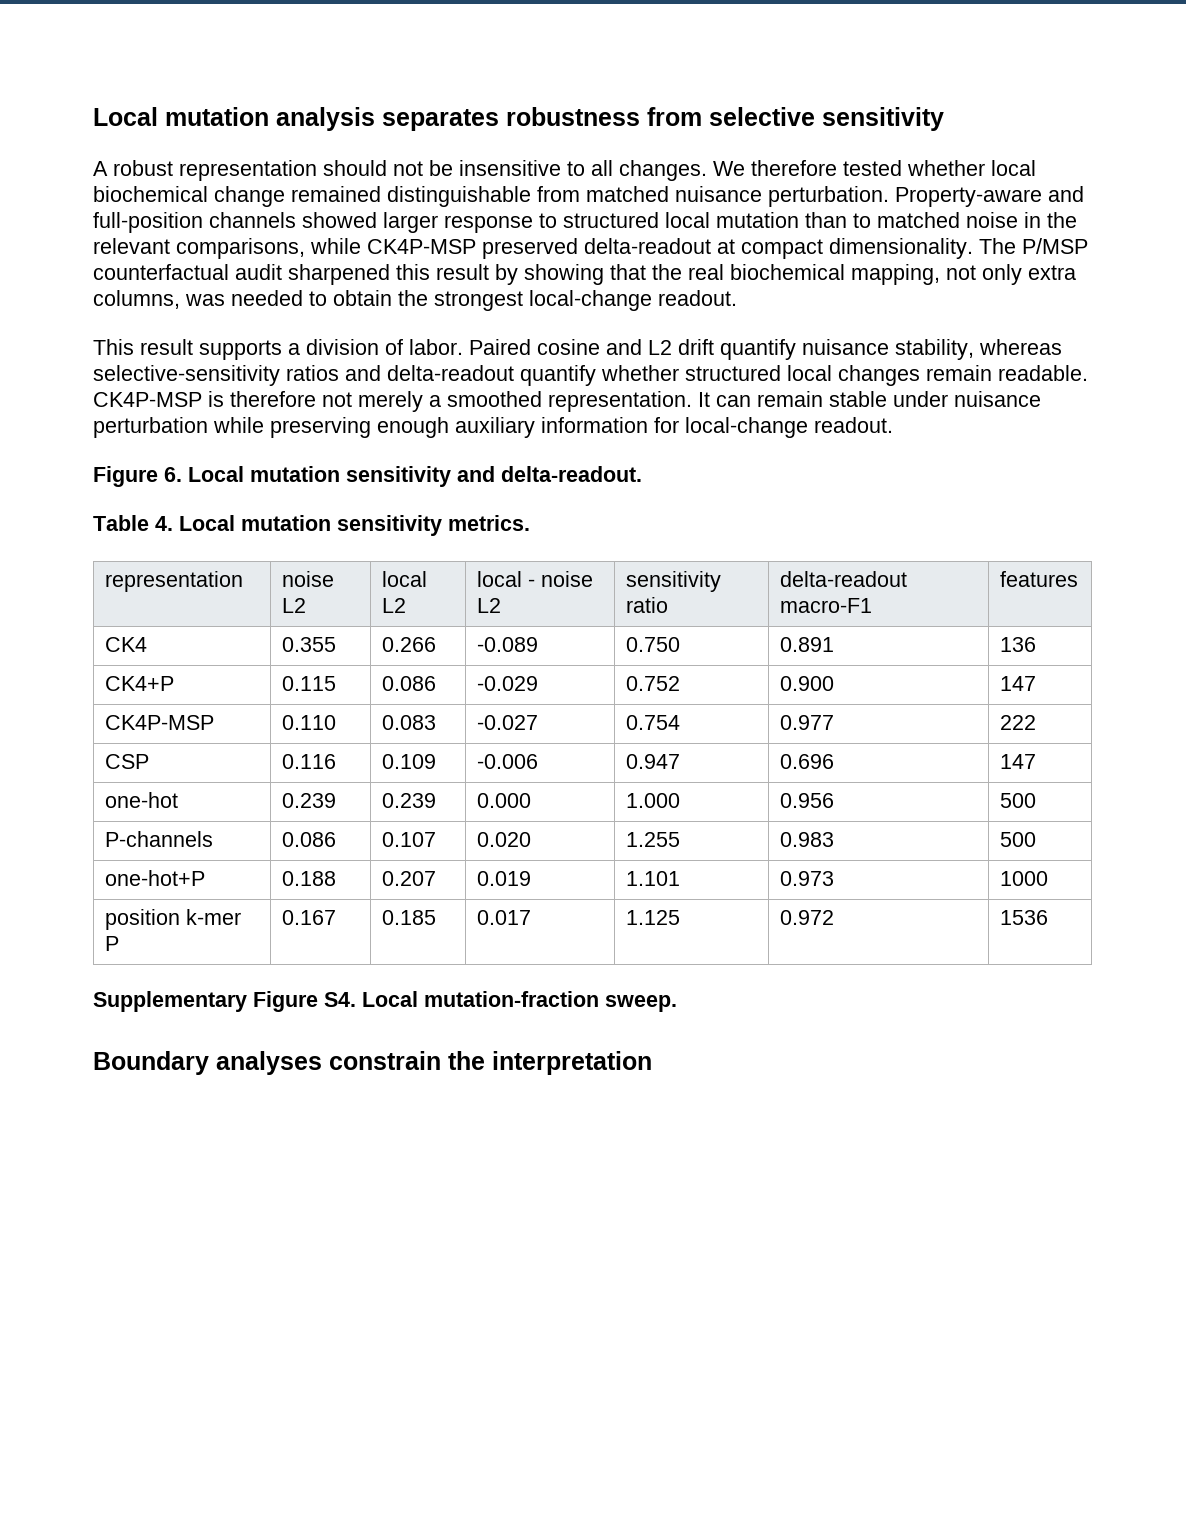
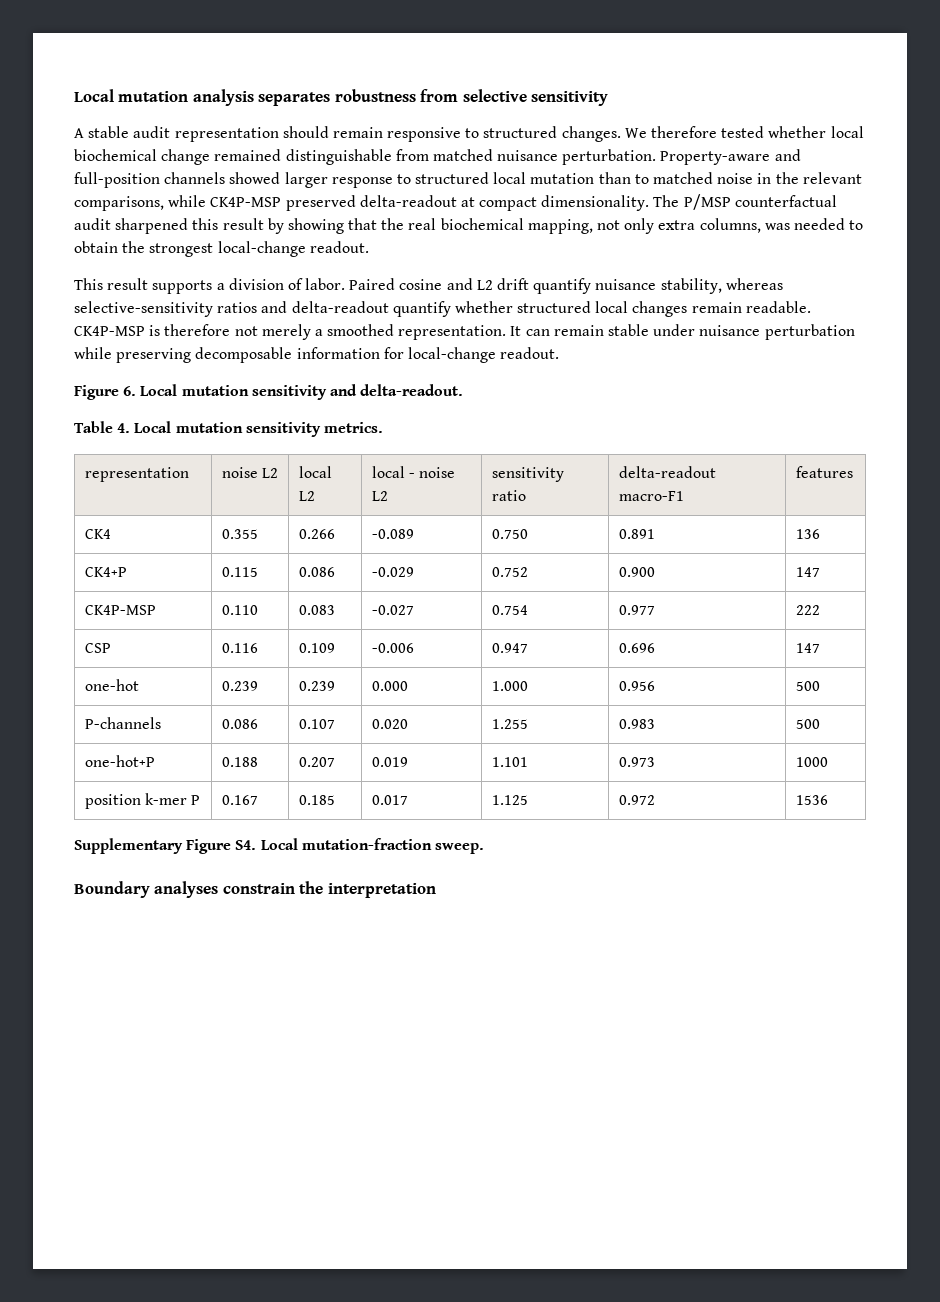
- A robust representation should not be insensitive to all changes.
+ A stable audit representation should remain responsive to structured changes.
- It can remain stable under nuisance perturbation while preserving enough auxiliary information for local-change readout.
+ It can remain stable under nuisance perturbation while preserving decomposable information for local-change readout.

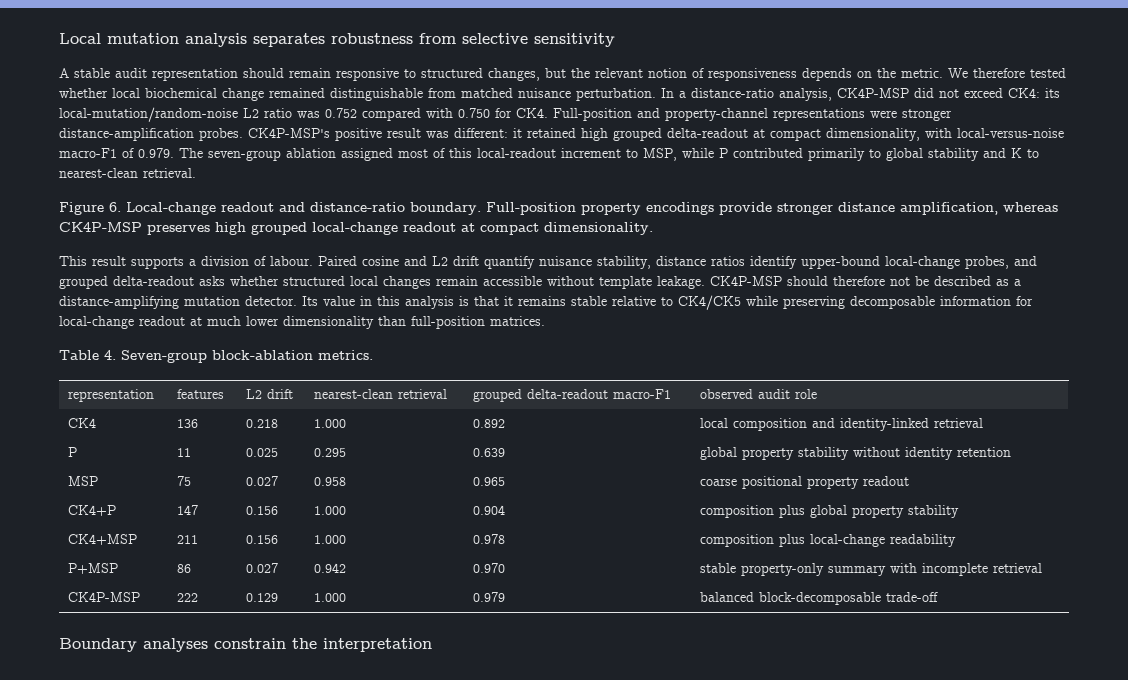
- A stable audit representation should remain responsive to structured changes.
+ A stable audit representation should remain responsive to structured changes, but the relevant notion of responsiveness depends on the metric.
- Property-aware and full-position channels showed larger response to structured local mutation than to matched noise in the relevant comparisons, while CK4P-MSP preserved delta-readout at compact dimensionality. The P/MSP counterfactual audit sharpened this result by showing that the real biochemical mapping, not only extra columns, was needed to obtain the strongest local-change readout.
+ In a distance-ratio analysis, CK4P-MSP did not exceed CK4: its local-mutation/random-noise L2 ratio was 0.752 compared with 0.750 for CK4. Full-position and property-channel representations were stronger distance-amplification probes. CK4P-MSP's positive result was different: it retained high grouped delta-readout at compact dimensionality, with local-versus-noise macro-F1 of 0.979. The seven-group ablation assigned most of this local-readout increment to MSP, while P contributed primarily to global stability and K to nearest-clean retrieval.
+ Figure 6. Local-change readout and distance-ratio boundary. Full-position property encodings provide stronger distance amplification, whereas CK4P-MSP preserves high grouped local-change readout at compact dimensionality.
- This result supports a division of labor.
+ This result supports a division of labour.
- Paired cosine and L2 drift quantify nuisance stability, whereas selective-sensitivity ratios and delta-readout quantify whether structured local changes remain readable. CK4P-MSP is therefore not merely a smoothed representation. It can remain stable under nuisance perturbation while preserving decomposable information for local-change readout.
- Figure 6. Local mutation sensitivity and delta-readout.
+ Paired cosine and L2 drift quantify nuisance stability, distance ratios identify upper-bound local-change probes, and grouped delta-readout asks whether structured local changes remain accessible without template leakage. CK4P-MSP should therefore not be described as a distance-amplifying mutation detector. Its value in this analysis is that it remains stable relative to CK4/CK5 while preserving decomposable information for local-change readout at much lower dimensionality than full-position matrices.
- Table 4. Local mutation sensitivity metrics.
+ Table 4. Seven-group block-ablation metrics.
- representation | noise L2 | local L2 | local - noise L2 | sensitivity ratio | delta-readout macro-F1 | features
- CK4 | 0.355 | 0.266 | -0.089 | 0.750 | 0.891 | 136
- CK4+P | 0.115 | 0.086 | -0.029 | 0.752 | 0.900 | 147
- CK4P-MSP | 0.110 | 0.083 | -0.027 | 0.754 | 0.977 | 222
- CSP | 0.116 | 0.109 | -0.006 | 0.947 | 0.696 | 147
- one-hot | 0.239 | 0.239 | 0.000 | 1.000 | 0.956 | 500
- P-channels | 0.086 | 0.107 | 0.020 | 1.255 | 0.983 | 500
- one-hot+P | 0.188 | 0.207 | 0.019 | 1.101 | 0.973 | 1000
- position k-mer P | 0.167 | 0.185 | 0.017 | 1.125 | 0.972 | 1536
- Supplementary Figure S4. Local mutation-fraction sweep.
+ representation | features | L2 drift | nearest-clean retrieval | grouped delta-readout macro-F1 | observed audit role
+ CK4 | 136 | 0.218 | 1.000 | 0.892 | local composition and identity-linked retrieval
+ P | 11 | 0.025 | 0.295 | 0.639 | global property stability without identity retention
+ MSP | 75 | 0.027 | 0.958 | 0.965 | coarse positional property readout
+ CK4+P | 147 | 0.156 | 1.000 | 0.904 | composition plus global property stability
+ CK4+MSP | 211 | 0.156 | 1.000 | 0.978 | composition plus local-change readability
+ P+MSP | 86 | 0.027 | 0.942 | 0.970 | stable property-only summary with incomplete retrieval
+ CK4P-MSP | 222 | 0.129 | 1.000 | 0.979 | balanced block-decomposable trade-off

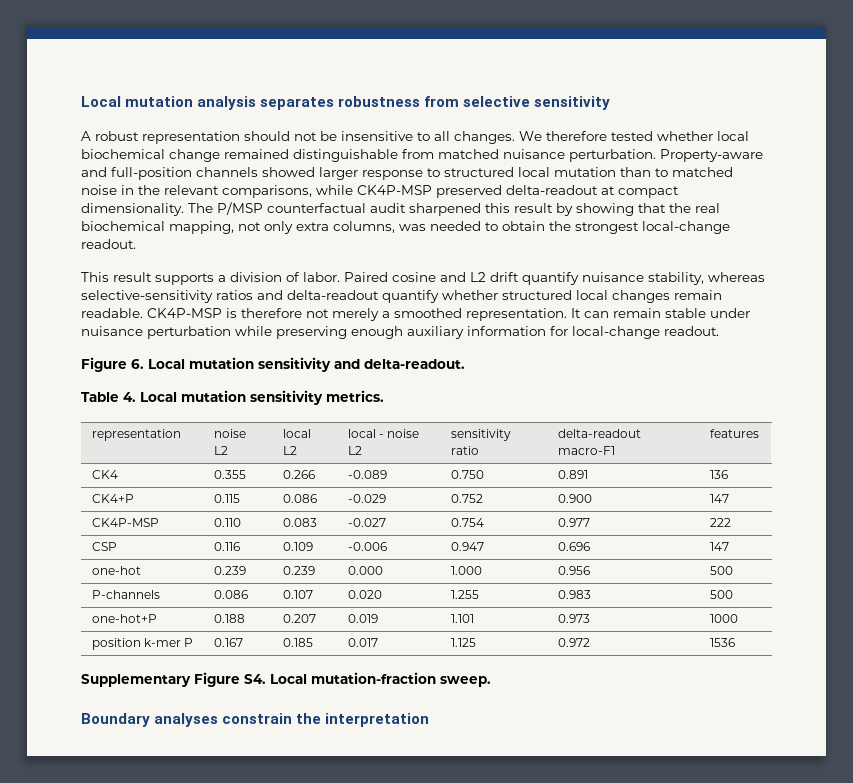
- A stable audit representation should remain responsive to structured changes, but the relevant notion of responsiveness depends on the metric.
+ A robust representation should not be insensitive to all changes.
- In a distance-ratio analysis, CK4P-MSP did not exceed CK4: its local-mutation/random-noise L2 ratio was 0.752 compared with 0.750 for CK4. Full-position and property-channel representations were stronger distance-amplification probes. CK4P-MSP's positive result was different: it retained high grouped delta-readout at compact dimensionality, with local-versus-noise macro-F1 of 0.979. The seven-group ablation assigned most of this local-readout increment to MSP, while P contributed primarily to global stability and K to nearest-clean retrieval.
- Figure 6. Local-change readout and distance-ratio boundary. Full-position property encodings provide stronger distance amplification, whereas CK4P-MSP preserves high grouped local-change readout at compact dimensionality.
+ Property-aware and full-position channels showed larger response to structured local mutation than to matched noise in the relevant comparisons, while CK4P-MSP preserved delta-readout at compact dimensionality. The P/MSP counterfactual audit sharpened this result by showing that the real biochemical mapping, not only extra columns, was needed to obtain the strongest local-change readout.
- This result supports a division of labour.
+ This result supports a division of labor.
- Paired cosine and L2 drift quantify nuisance stability, distance ratios identify upper-bound local-change probes, and grouped delta-readout asks whether structured local changes remain accessible without template leakage. CK4P-MSP should therefore not be described as a distance-amplifying mutation detector. Its value in this analysis is that it remains stable relative to CK4/CK5 while preserving decomposable information for local-change readout at much lower dimensionality than full-position matrices.
+ Paired cosine and L2 drift quantify nuisance stability, whereas selective-sensitivity ratios and delta-readout quantify whether structured local changes remain readable. CK4P-MSP is therefore not merely a smoothed representation. It can remain stable under nuisance perturbation while preserving enough auxiliary information for local-change readout.
+ Figure 6. Local mutation sensitivity and delta-readout.
- Table 4. Seven-group block-ablation metrics.
+ Table 4. Local mutation sensitivity metrics.
- representation | features | L2 drift | nearest-clean retrieval | grouped delta-readout macro-F1 | observed audit role
- CK4 | 136 | 0.218 | 1.000 | 0.892 | local composition and identity-linked retrieval
- P | 11 | 0.025 | 0.295 | 0.639 | global property stability without identity retention
- MSP | 75 | 0.027 | 0.958 | 0.965 | coarse positional property readout
- CK4+P | 147 | 0.156 | 1.000 | 0.904 | composition plus global property stability
- CK4+MSP | 211 | 0.156 | 1.000 | 0.978 | composition plus local-change readability
- P+MSP | 86 | 0.027 | 0.942 | 0.970 | stable property-only summary with incomplete retrieval
- CK4P-MSP | 222 | 0.129 | 1.000 | 0.979 | balanced block-decomposable trade-off
+ representation | noise L2 | local L2 | local - noise L2 | sensitivity ratio | delta-readout macro-F1 | features
+ CK4 | 0.355 | 0.266 | -0.089 | 0.750 | 0.891 | 136
+ CK4+P | 0.115 | 0.086 | -0.029 | 0.752 | 0.900 | 147
+ CK4P-MSP | 0.110 | 0.083 | -0.027 | 0.754 | 0.977 | 222
+ CSP | 0.116 | 0.109 | -0.006 | 0.947 | 0.696 | 147
+ one-hot | 0.239 | 0.239 | 0.000 | 1.000 | 0.956 | 500
+ P-channels | 0.086 | 0.107 | 0.020 | 1.255 | 0.983 | 500
+ one-hot+P | 0.188 | 0.207 | 0.019 | 1.101 | 0.973 | 1000
+ position k-mer P | 0.167 | 0.185 | 0.017 | 1.125 | 0.972 | 1536
+ Supplementary Figure S4. Local mutation-fraction sweep.

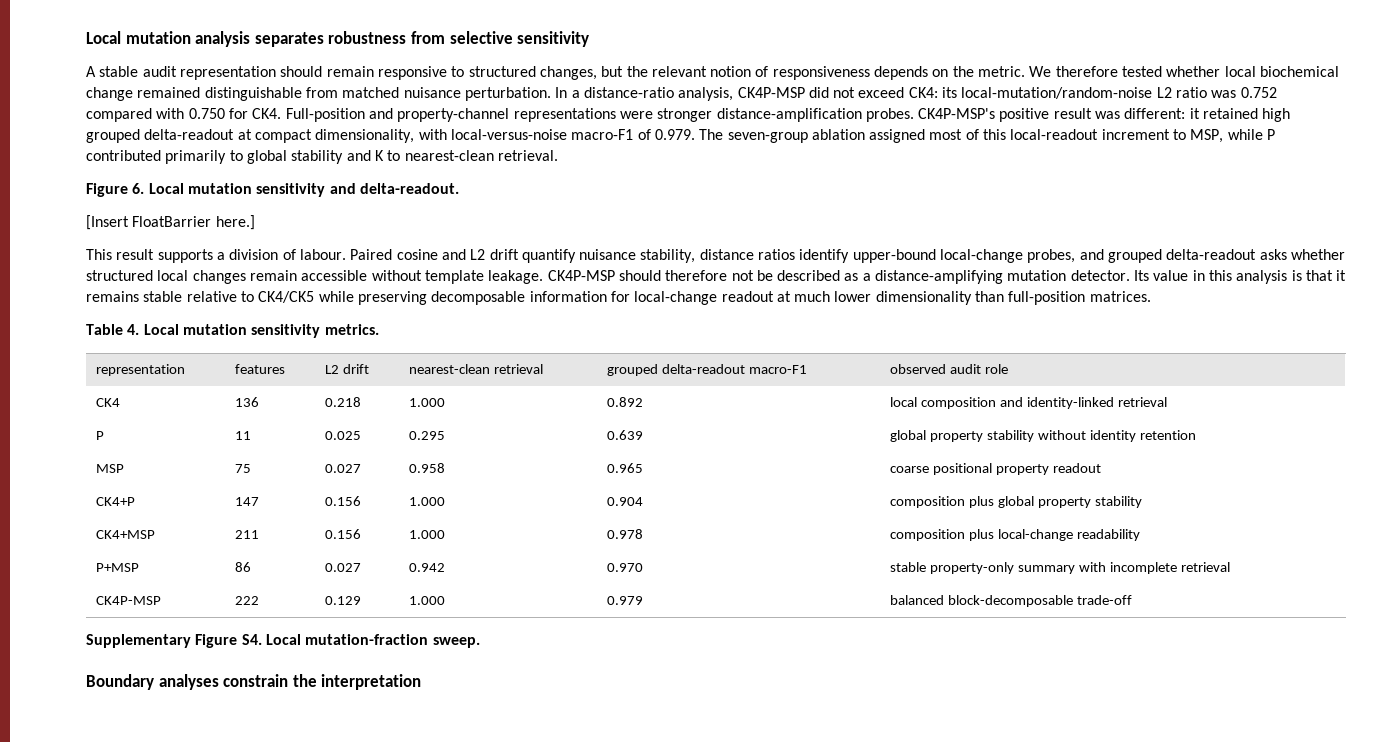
- A robust representation should not be insensitive to all changes.
+ A stable audit representation should remain responsive to structured changes, but the relevant notion of responsiveness depends on the metric.
- Property-aware and full-position channels showed larger response to structured local mutation than to matched noise in the relevant comparisons, while CK4P-MSP preserved delta-readout at compact dimensionality. The P/MSP counterfactual audit sharpened this result by showing that the real biochemical mapping, not only extra columns, was needed to obtain the strongest local-change readout.
+ In a distance-ratio analysis, CK4P-MSP did not exceed CK4: its local-mutation/random-noise L2 ratio was 0.752 compared with 0.750 for CK4. Full-position and property-channel representations were stronger distance-amplification probes. CK4P-MSP's positive result was different: it retained high grouped delta-readout at compact dimensionality, with local-versus-noise macro-F1 of 0.979. The seven-group ablation assigned most of this local-readout increment to MSP, while P contributed primarily to global stability and K to nearest-clean retrieval.
+ Figure 6. Local mutation sensitivity and delta-readout.
+ [Insert FloatBarrier here.]
- This result supports a division of labor.
+ This result supports a division of labour.
- Paired cosine and L2 drift quantify nuisance stability, whereas selective-sensitivity ratios and delta-readout quantify whether structured local changes remain readable. CK4P-MSP is therefore not merely a smoothed representation. It can remain stable under nuisance perturbation while preserving enough auxiliary information for local-change readout.
- Figure 6. Local mutation sensitivity and delta-readout.
+ Paired cosine and L2 drift quantify nuisance stability, distance ratios identify upper-bound local-change probes, and grouped delta-readout asks whether structured local changes remain accessible without template leakage. CK4P-MSP should therefore not be described as a distance-amplifying mutation detector. Its value in this analysis is that it remains stable relative to CK4/CK5 while preserving decomposable information for local-change readout at much lower dimensionality than full-position matrices.
- representation | noise L2 | local L2 | local - noise L2 | sensitivity ratio | delta-readout macro-F1 | features
- CK4 | 0.355 | 0.266 | -0.089 | 0.750 | 0.891 | 136
- CK4+P | 0.115 | 0.086 | -0.029 | 0.752 | 0.900 | 147
- CK4P-MSP | 0.110 | 0.083 | -0.027 | 0.754 | 0.977 | 222
- CSP | 0.116 | 0.109 | -0.006 | 0.947 | 0.696 | 147
- one-hot | 0.239 | 0.239 | 0.000 | 1.000 | 0.956 | 500
- P-channels | 0.086 | 0.107 | 0.020 | 1.255 | 0.983 | 500
- one-hot+P | 0.188 | 0.207 | 0.019 | 1.101 | 0.973 | 1000
- position k-mer P | 0.167 | 0.185 | 0.017 | 1.125 | 0.972 | 1536
+ representation | features | L2 drift | nearest-clean retrieval | grouped delta-readout macro-F1 | observed audit role
+ CK4 | 136 | 0.218 | 1.000 | 0.892 | local composition and identity-linked retrieval
+ P | 11 | 0.025 | 0.295 | 0.639 | global property stability without identity retention
+ MSP | 75 | 0.027 | 0.958 | 0.965 | coarse positional property readout
+ CK4+P | 147 | 0.156 | 1.000 | 0.904 | composition plus global property stability
+ CK4+MSP | 211 | 0.156 | 1.000 | 0.978 | composition plus local-change readability
+ P+MSP | 86 | 0.027 | 0.942 | 0.970 | stable property-only summary with incomplete retrieval
+ CK4P-MSP | 222 | 0.129 | 1.000 | 0.979 | balanced block-decomposable trade-off

